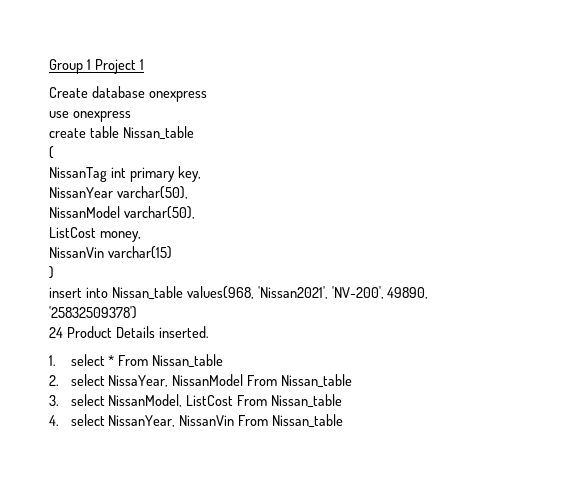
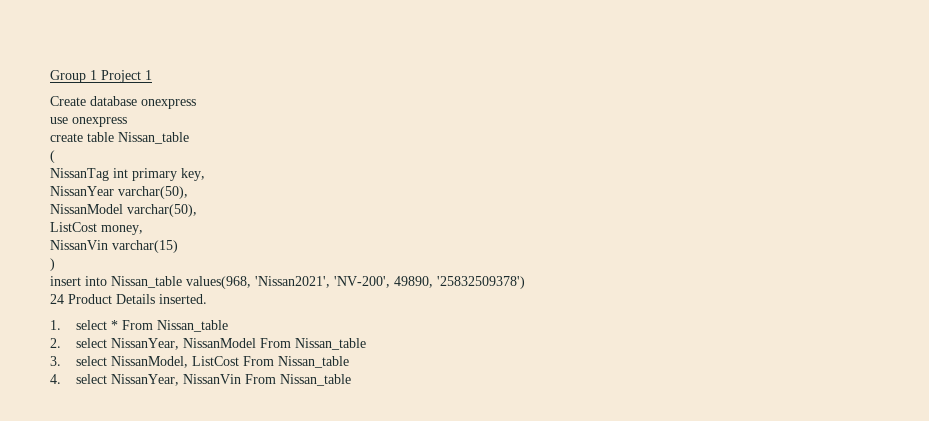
- 2. select NissaYear, NissanModel From Nissan_table
+ 2. select NissanYear, NissanModel From Nissan_table

